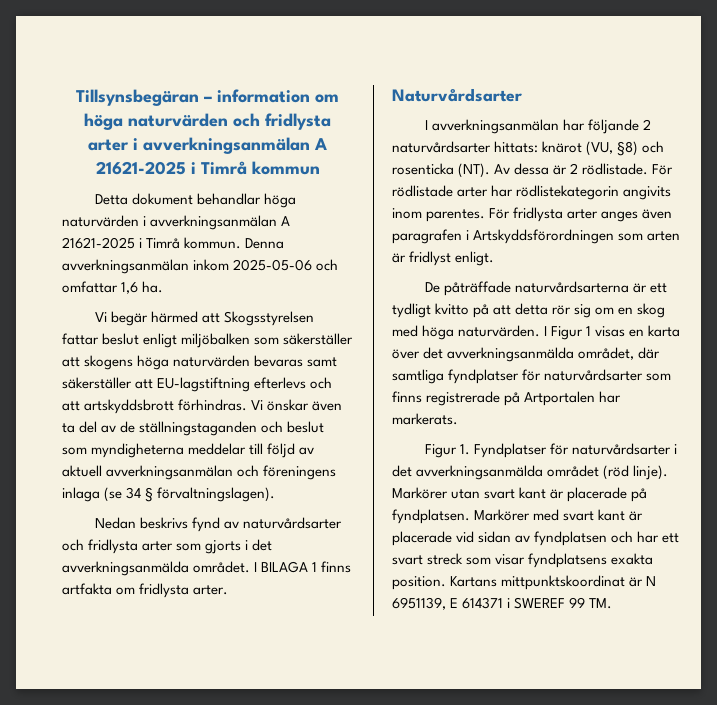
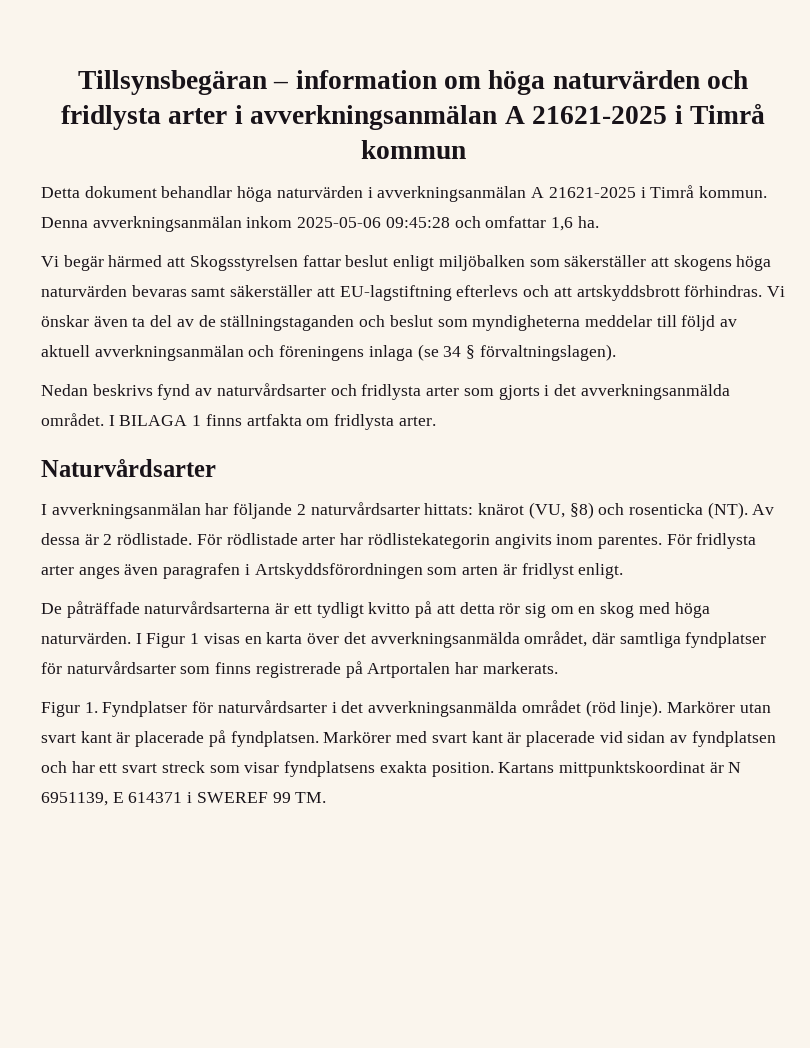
- Denna avverkningsanmälan inkom 2025-05-06 och omfattar 1,6 ha.
+ Denna avverkningsanmälan inkom 2025-05-06 09:45:28 och omfattar 1,6 ha.

